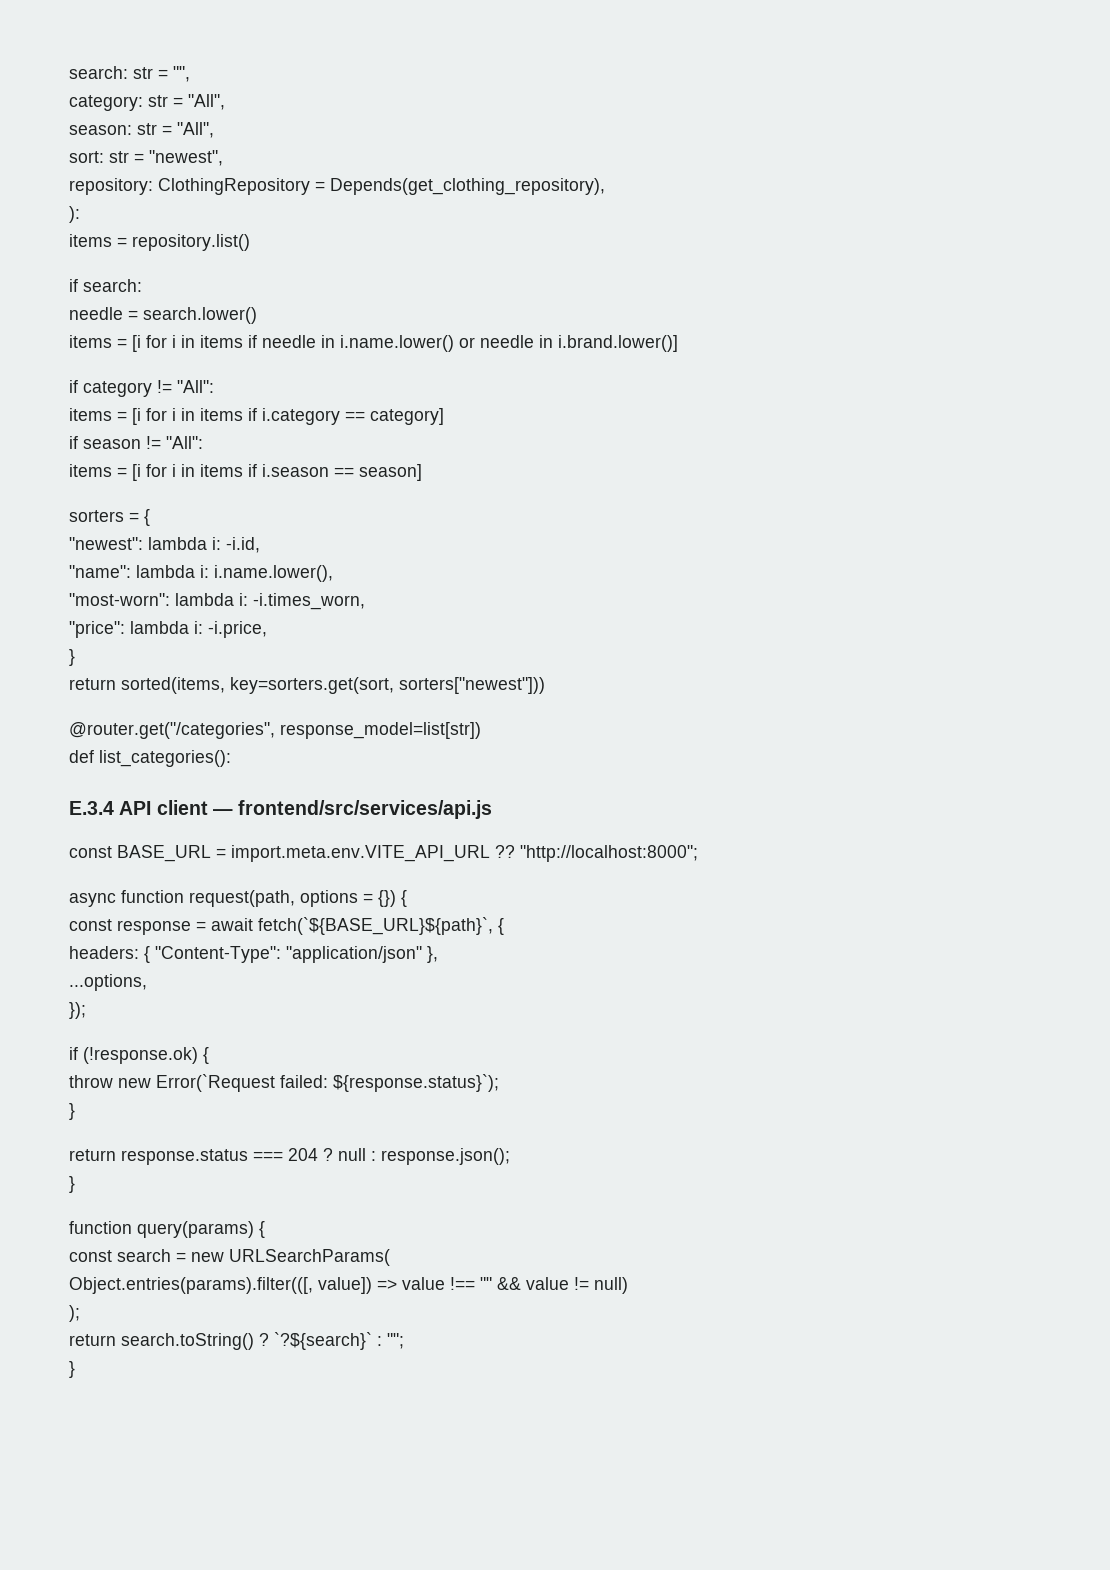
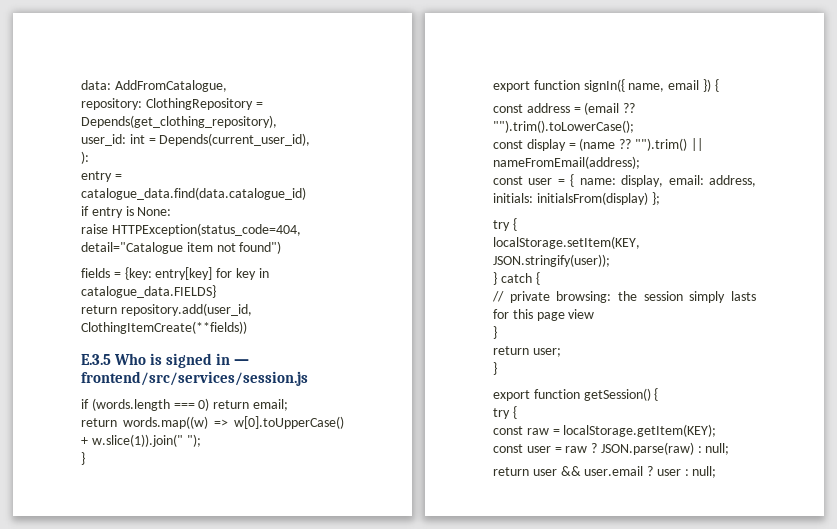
- search: str = "",
- category: str = "All",
- season: str = "All",
- sort: str = "newest",
+ data: AddFromCatalogue,
  repository: ClothingRepository = Depends(get_clothing_repository),
+ user_id: int = Depends(current_user_id),
  ):
- items = repository.list()
- if search:
- needle = search.lower()
- items = [i for i in items if needle in i.name.lower() or needle in i.brand.lower()]
- if category != "All":
- items = [i for i in items if i.category == category]
- if season != "All":
- items = [i for i in items if i.season == season]
- sorters = {
- "newest": lambda i: -i.id,
- "name": lambda i: i.name.lower(),
- "most-worn": lambda i: -i.times_worn,
- "price": lambda i: -i.price,
+ entry = catalogue_data.find(data.catalogue_id)
+ if entry is None:
+ raise HTTPException(status_code=404, detail="Catalogue item not found")
+ fields = {key: entry[key] for key in catalogue_data.FIELDS}
+ return repository.add(user_id, ClothingItemCreate(**fields))
+ E.3.5 Who is signed in — frontend/src/services/session.js
+ if (words.length === 0) return email;
+ return words.map((w) => w[0].toUpperCase() + w.slice(1)).join(" ");
  }
- return sorted(items, key=sorters.get(sort, sorters["newest"]))
- @router.get("/categories", response_model=list[str])
- def list_categories():
- E.3.4 API client — frontend/src/services/api.js
- const BASE_URL = import.meta.env.VITE_API_URL ?? "http://localhost:8000";
- async function request(path, options = {}) {
- const response = await fetch(`${BASE_URL}${path}`, {
- headers: { "Content-Type": "application/json" },
- ...options,
- });
- if (!response.ok) {
- throw new Error(`Request failed: ${response.status}`);
+ export function signIn({ name, email }) {
+ const address = (email ?? "").trim().toLowerCase();
+ const display = (name ?? "").trim() || nameFromEmail(address);
+ const user = { name: display, email: address, initials: initialsFrom(display) };
+ try {
+ localStorage.setItem(KEY, JSON.stringify(user));
+ } catch {
+ // private browsing: the session simply lasts for this page view
  }
- return response.status === 204 ? null : response.json();
+ return user;
  }
- function query(params) {
- const search = new URLSearchParams(
- Object.entries(params).filter(([, value]) => value !== "" && value != null)
- );
- return search.toString() ? `?${search}` : "";
- }
+ export function getSession() {
+ try {
+ const raw = localStorage.getItem(KEY);
+ const user = raw ? JSON.parse(raw) : null;
+ return user && user.email ? user : null;

